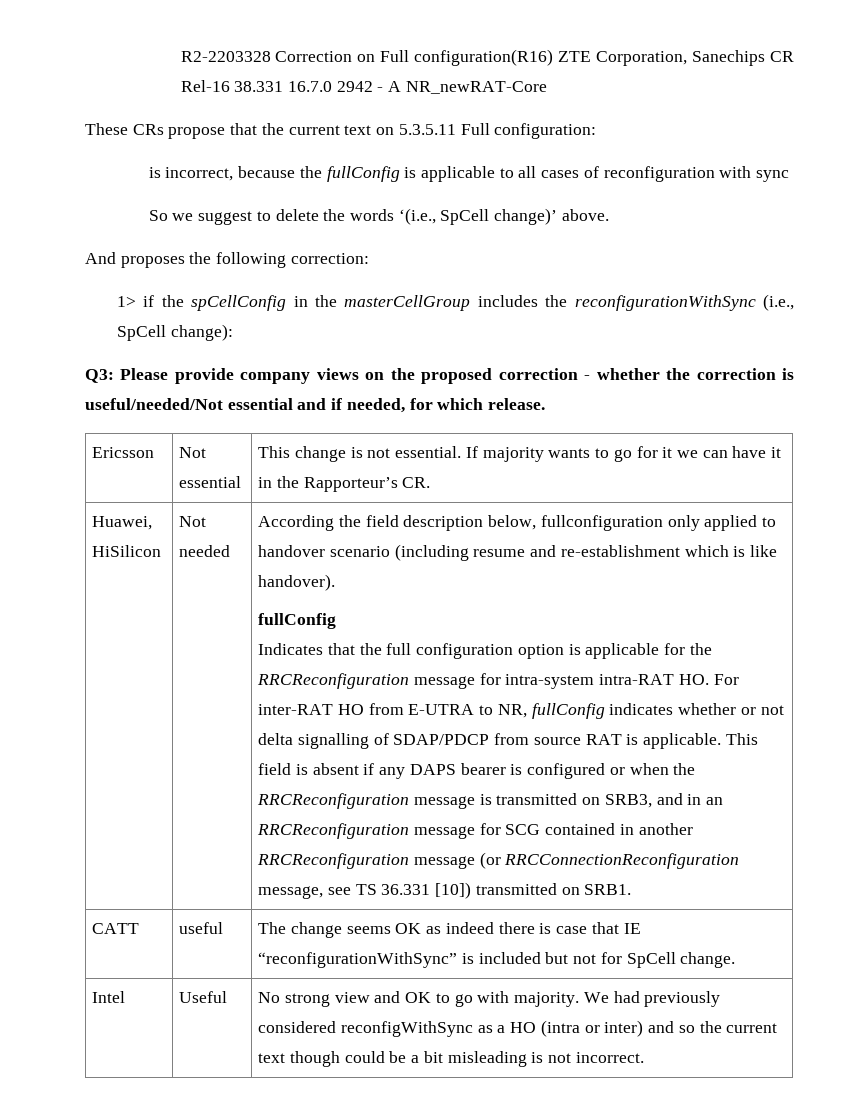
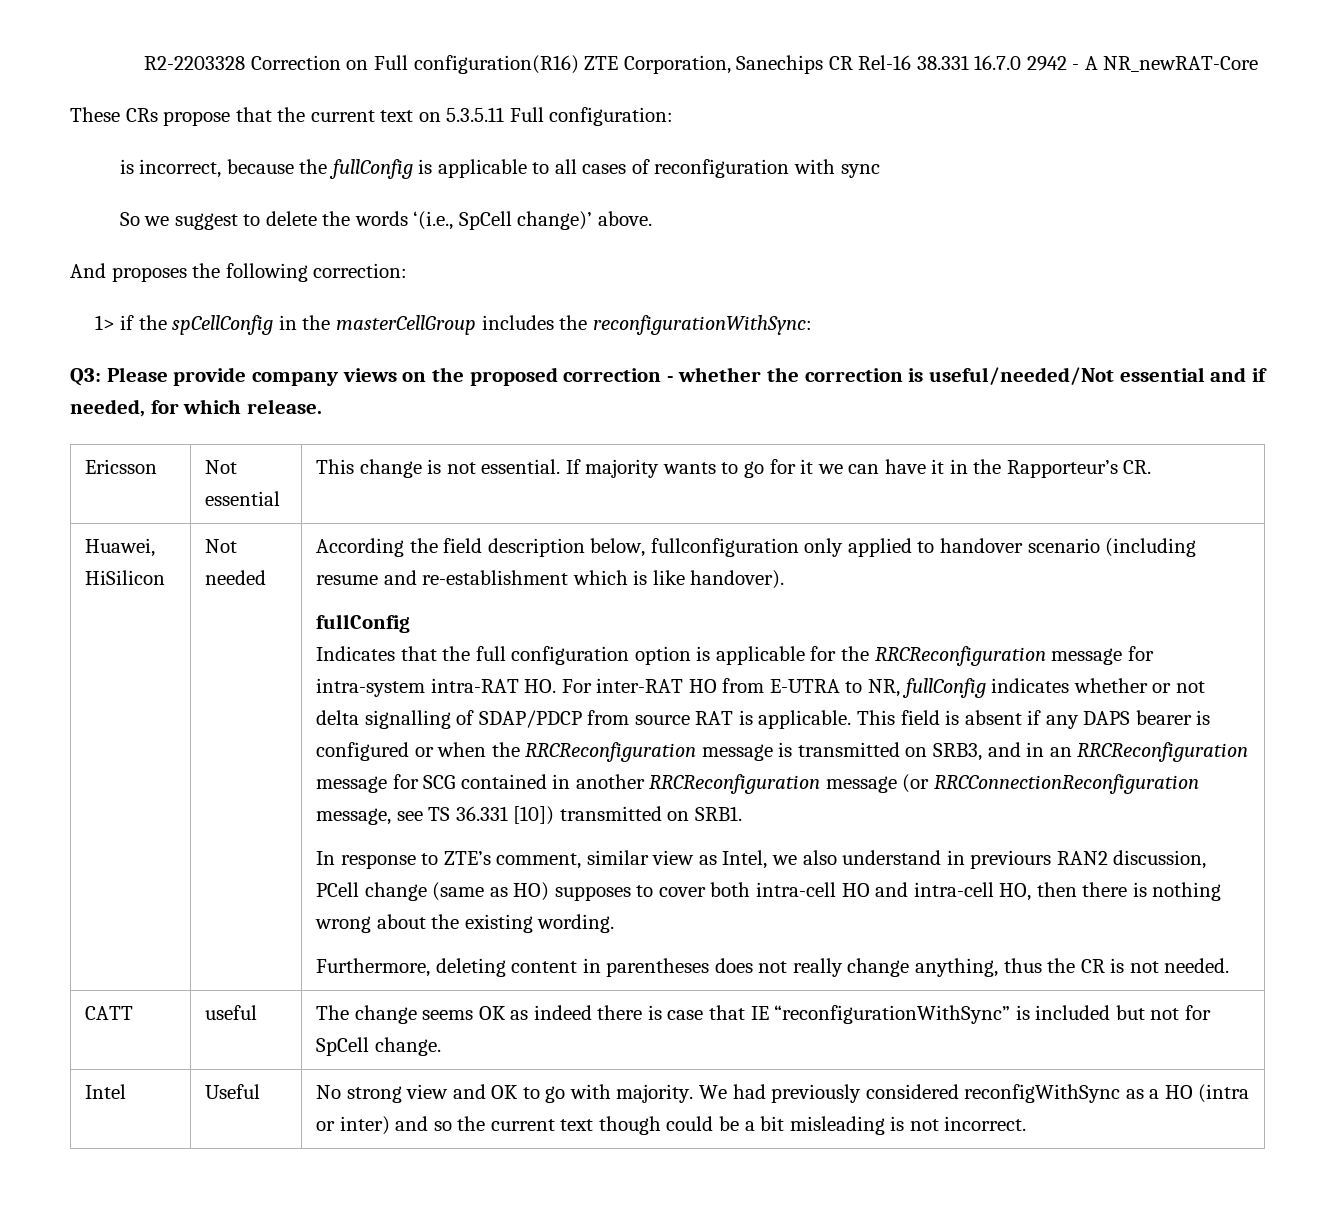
- 1> if the spCellConfig in the masterCellGroup includes the reconfigurationWithSync (i.e., SpCell change):
+ 1> if the spCellConfig in the masterCellGroup includes the reconfigurationWithSync:
+ In response to ZTE’s comment, similar view as Intel, we also understand in previours RAN2 discussion, PCell change (same as HO) supposes to cover both intra-cell HO and intra-cell HO, then there is nothing wrong about the existing wording.
+ Furthermore, deleting content in parentheses does not really change anything, thus the CR is not needed.

